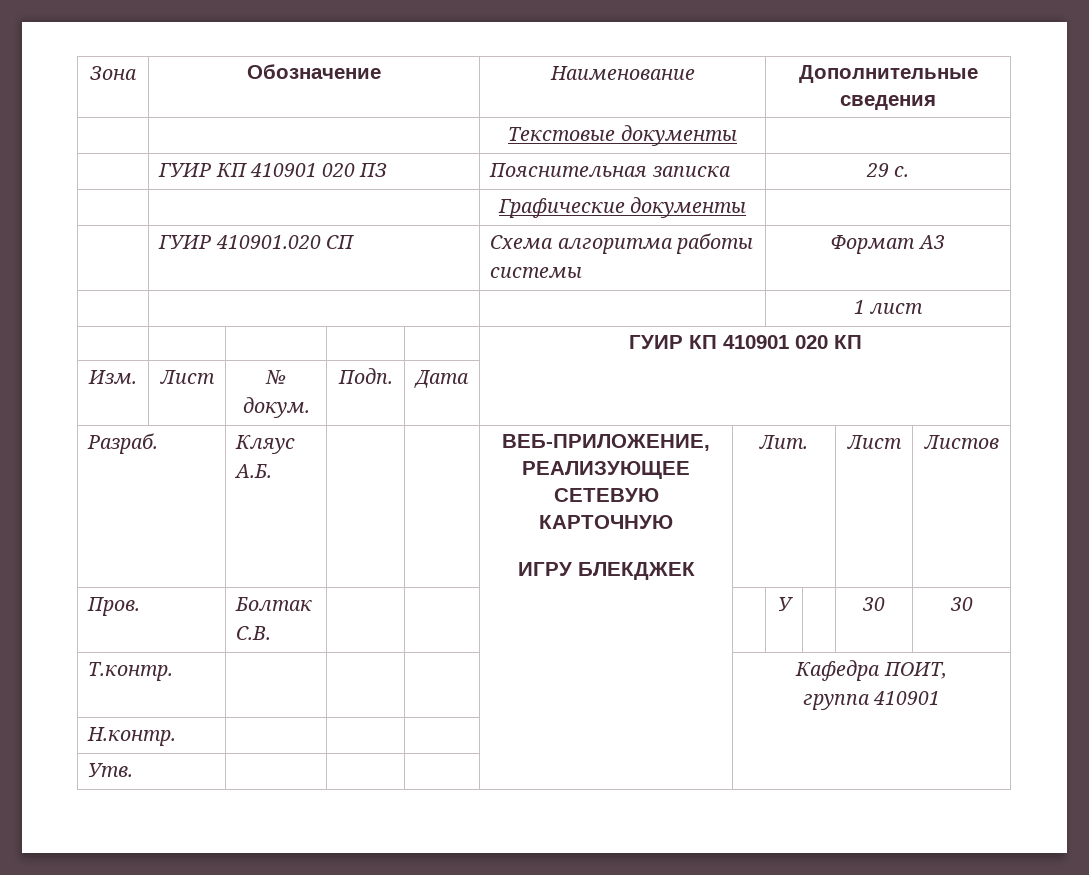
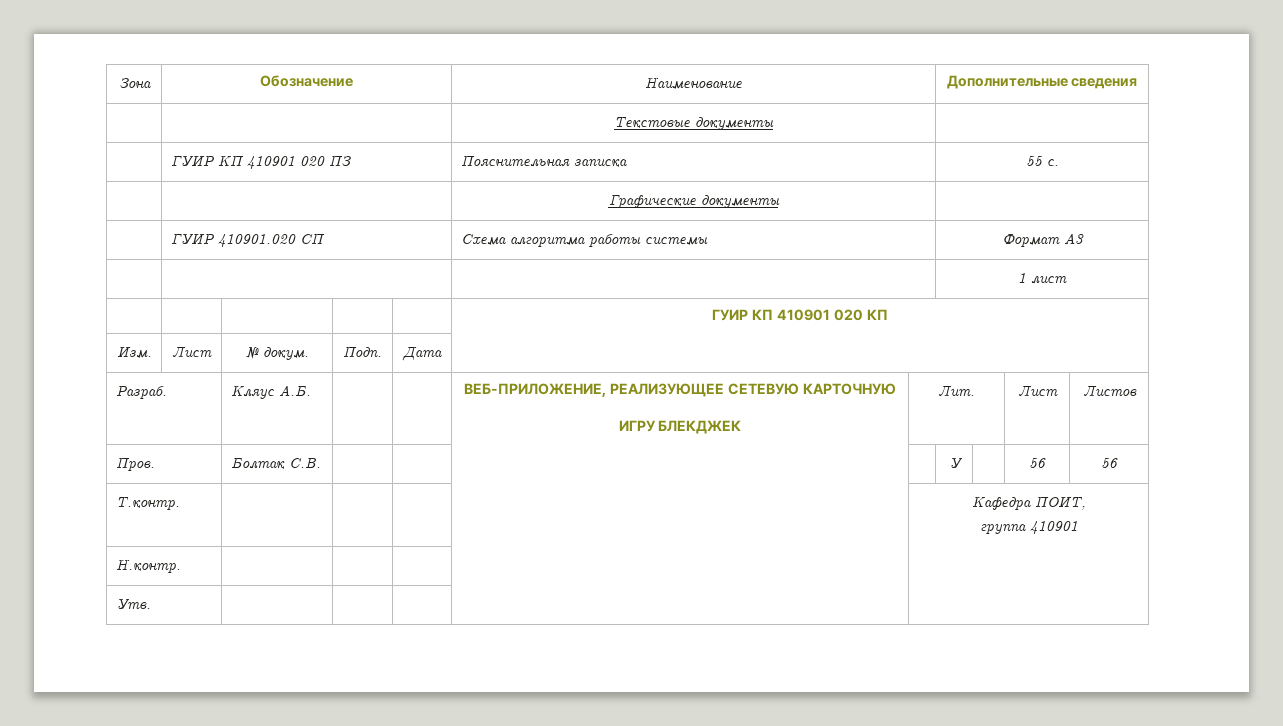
- | ГУИР КП 410901 020 ПЗ | Пояснительная записка | 29 с.
+ | ГУИР КП 410901 020 ПЗ | Пояснительная записка | 55 с.
- Пров. | Болтак С.В. | | | | | У | | 30 | 30
+ Пров. | Болтак С.В. | | | | | У | | 56 | 56

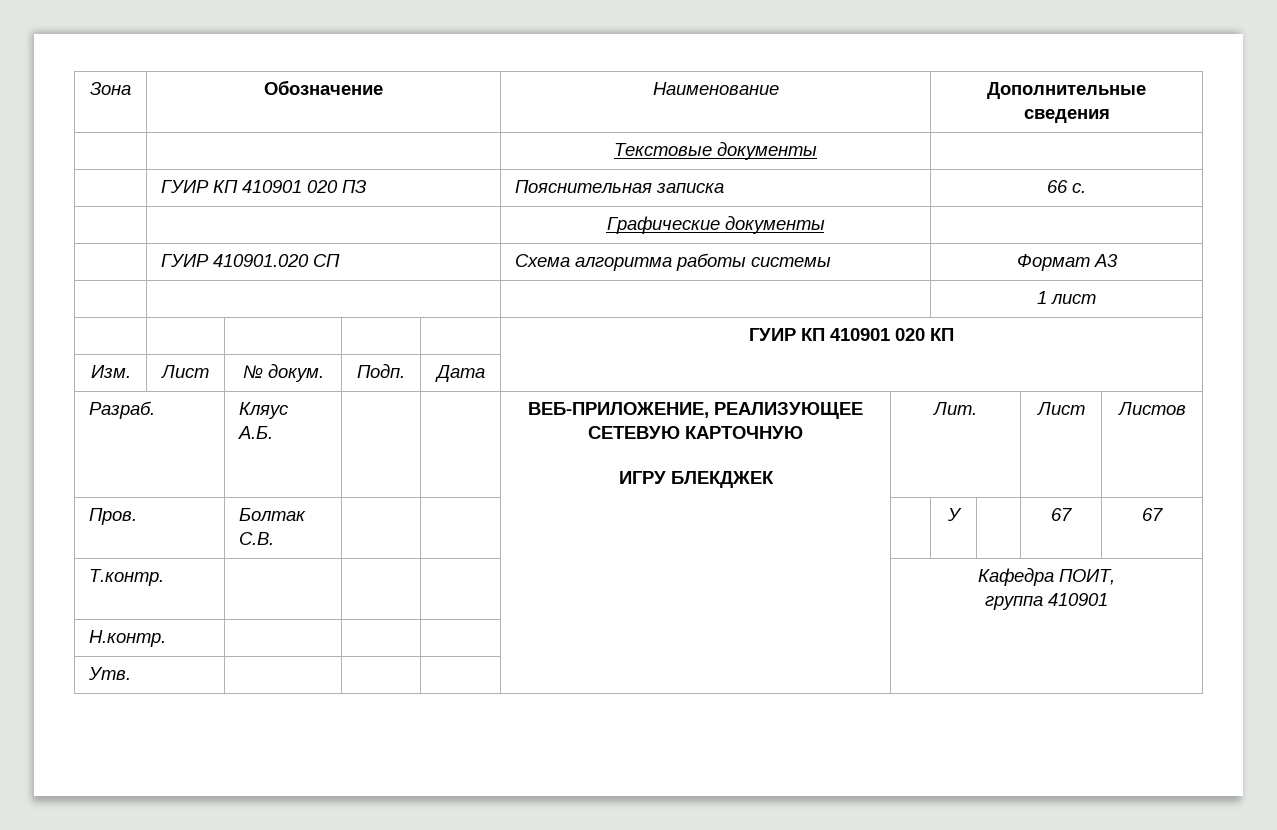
- | ГУИР КП 410901 020 ПЗ | Пояснительная записка | 55 с.
+ | ГУИР КП 410901 020 ПЗ | Пояснительная записка | 66 с.
- Пров. | Болтак С.В. | | | | | У | | 56 | 56
+ Пров. | Болтак С.В. | | | | | У | | 67 | 67

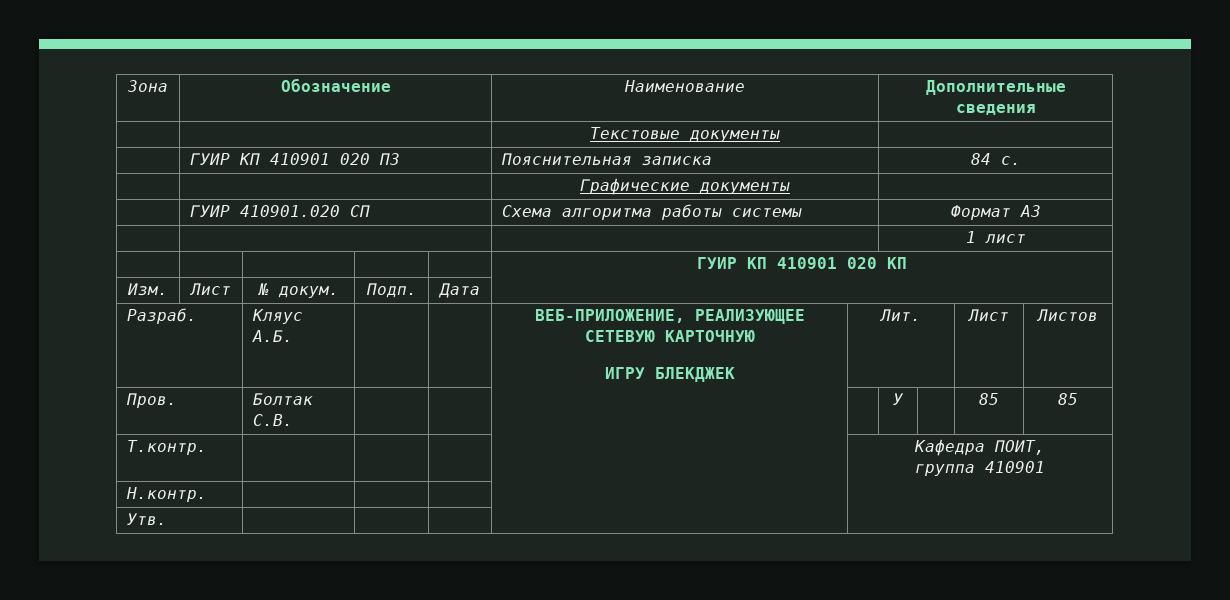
- | ГУИР КП 410901 020 ПЗ | Пояснительная записка | 66 с.
+ | ГУИР КП 410901 020 ПЗ | Пояснительная записка | 84 с.
- Пров. | Болтак С.В. | | | | | У | | 67 | 67
+ Пров. | Болтак С.В. | | | | | У | | 85 | 85

